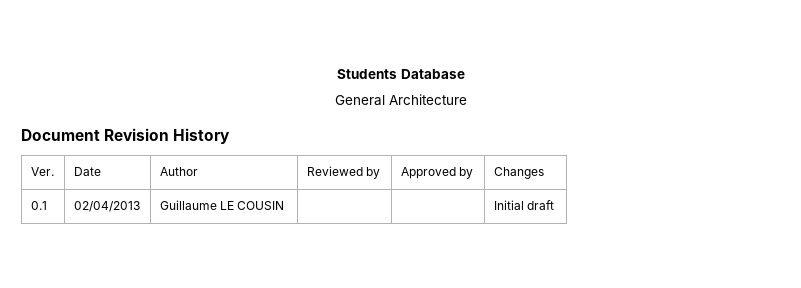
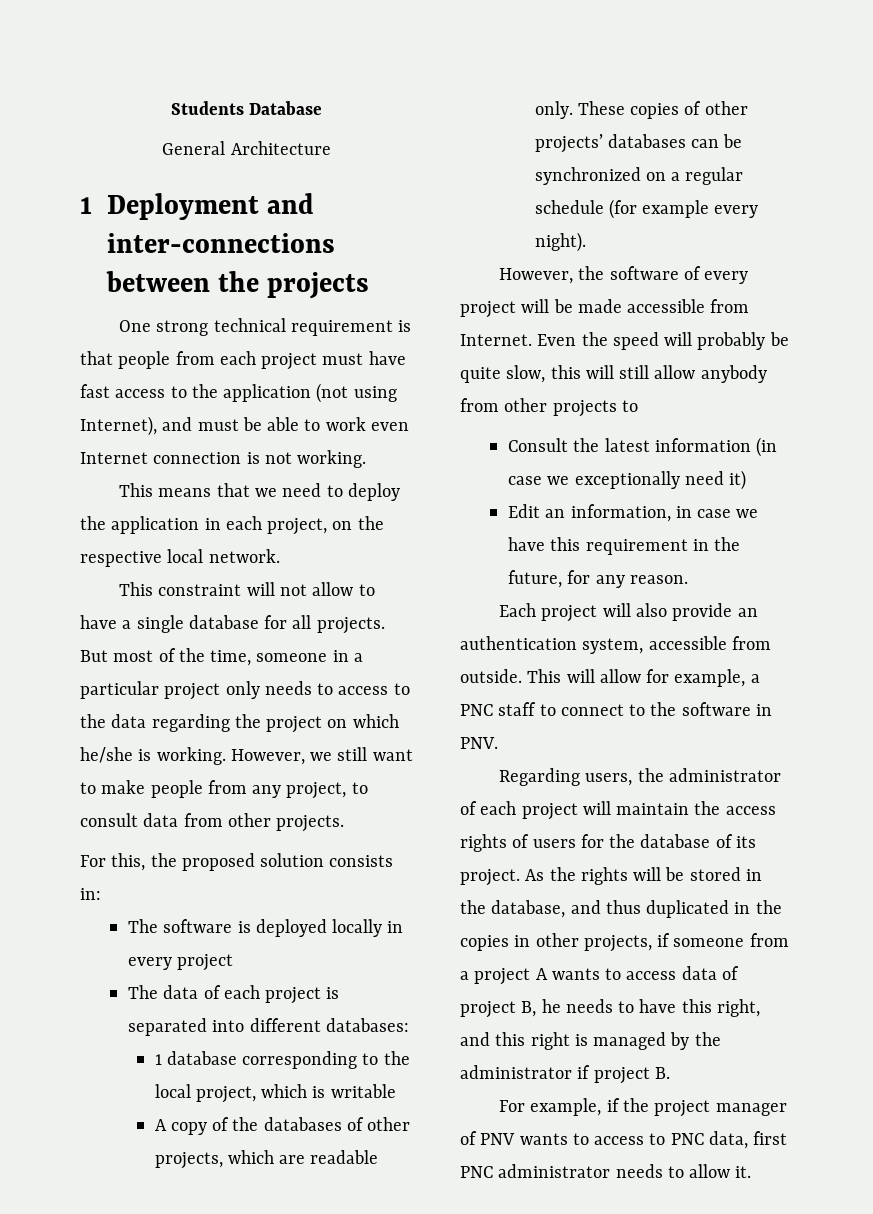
- Document Revision History
- Ver. | Date | Author | Reviewed by | Approved by | Changes
- 0.1 | 02/04/2013 | Guillaume LE COUSIN | | | Initial draft
+ 1 Deployment and inter-connections between the projects
+ One strong technical requirement is that people from each project must have fast access to the application (not using Internet), and must be able to work even Internet connection is not working.
+ This means that we need to deploy the application in each project, on the respective local network.
+ This constraint will not allow to have a single database for all projects. But most of the time, someone in a particular project only needs to access to the data regarding the project on which he/she is working. However, we still want to make people from any project, to consult data from other projects.
+ For this, the proposed solution consists in:
+ The software is deployed locally in every project
+ The data of each project is separated into different databases:
+ 1 database corresponding to the local project, which is writable
+ A copy of the databases of other projects, which are readable only. These copies of other projects’ databases can be synchronized on a regular schedule (for example every night).
+ However, the software of every project will be made accessible from Internet. Even the speed will probably be quite slow, this will still allow anybody from other projects to
+ Consult the latest information (in case we exceptionally need it)
+ Edit an information, in case we have this requirement in the future, for any reason.
+ Each project will also provide an authentication system, accessible from outside. This will allow for example, a PNC staff to connect to the software in PNV.
+ Regarding users, the administrator of each project will maintain the access rights of users for the database of its project. As the rights will be stored in the database, and thus duplicated in the copies in other projects, if someone from a project A wants to access data of project B, he needs to have this right, and this right is managed by the administrator if project B.
+ For example, if the project manager of PNV wants to access to PNC data, first PNC administrator needs to allow it.

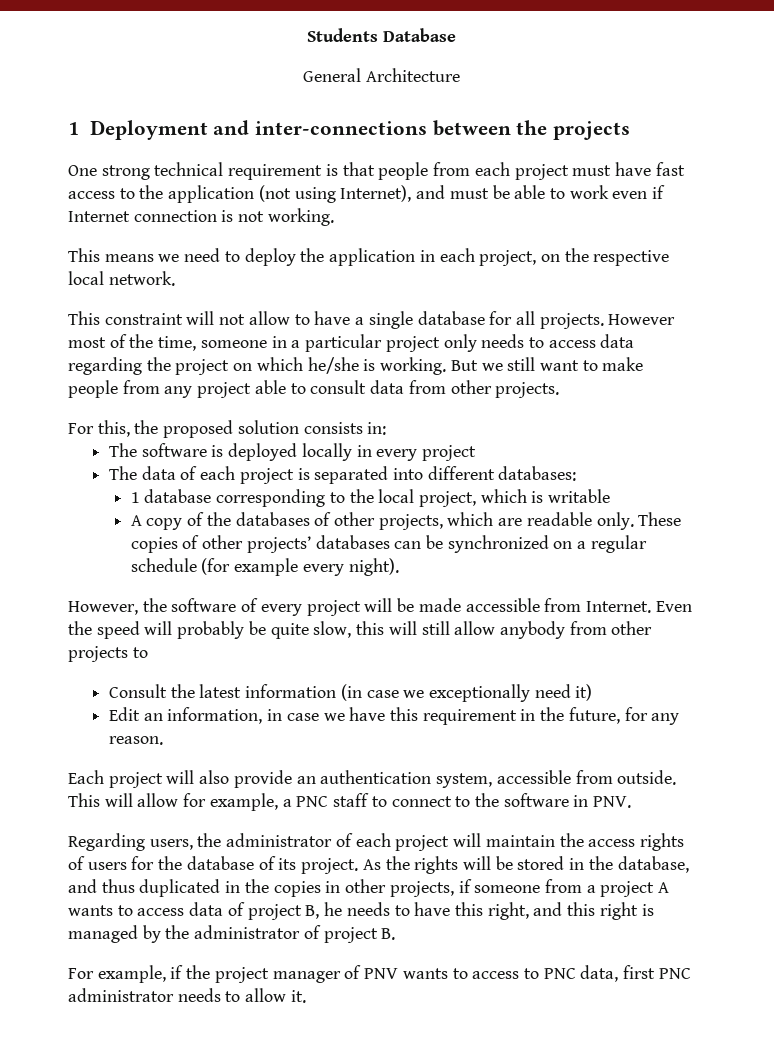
- One strong technical requirement is that people from each project must have fast access to the application (not using Internet), and must be able to work even Internet connection is not working.
+ One strong technical requirement is that people from each project must have fast access to the application (not using Internet), and must be able to work even if Internet connection is not working.
- This means that we need to deploy the application in each project, on the respective local network.
+ This means we need to deploy the application in each project, on the respective local network.
- But most of the time, someone in a particular project only needs to access to the data regarding the project on which he/she is working.
+ However most of the time, someone in a particular project only needs to access data regarding the project on which he/she is working.
- However, we still want to make people from any project, to consult data from other projects.
+ But we still want to make people from any project able to consult data from other projects.
- As the rights will be stored in the database, and thus duplicated in the copies in other projects, if someone from a project A wants to access data of project B, he needs to have this right, and this right is managed by the administrator if project B.
+ As the rights will be stored in the database, and thus duplicated in the copies in other projects, if someone from a project A wants to access data of project B, he needs to have this right, and this right is managed by the administrator of project B.

